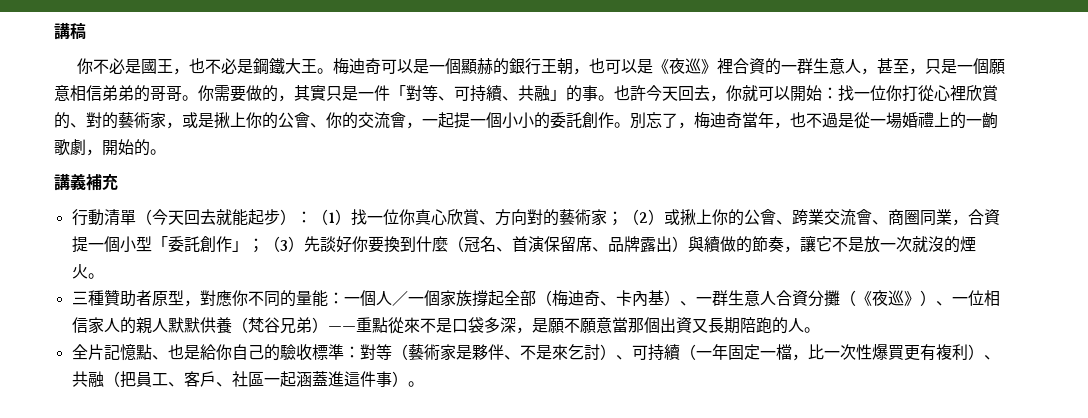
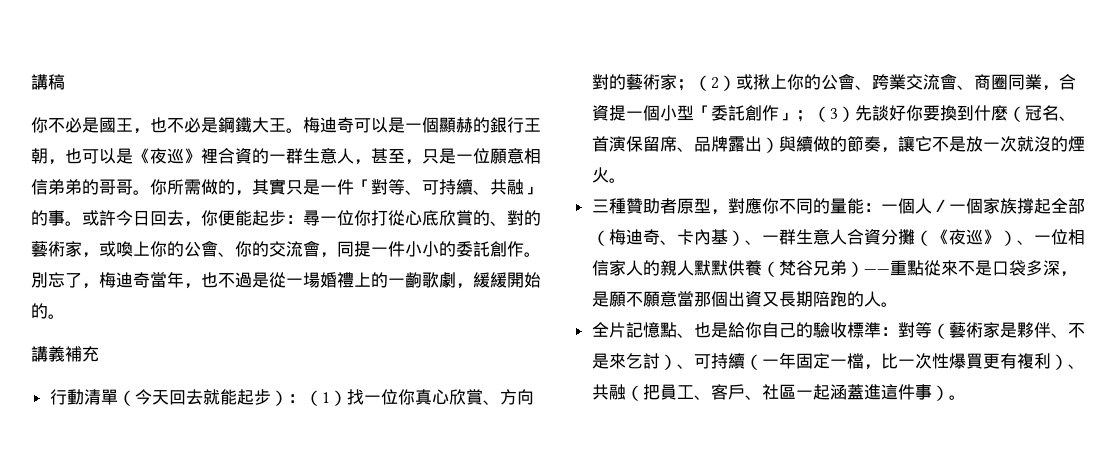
- 梅迪奇可以是一個顯赫的銀行王朝，也可以是《夜巡》裡合資的一群生意人，甚至，只是一個願意相信弟弟的哥哥。
+ 梅迪奇可以是一個顯赫的銀行王朝，也可以是《夜巡》裡合資的一群生意人，甚至，只是一位願意相信弟弟的哥哥。
- 你需要做的，其實只是一件「對等、可持續、共融」的事。
+ 你所需做的，其實只是一件「對等、可持續、共融」的事。
- 也許今天回去，你就可以開始：找一位你打從心裡欣賞的、對的藝術家，或是揪上你的公會、你的交流會，一起提一個小小的委託創作。
+ 或許今日回去，你便能起步：尋一位你打從心底欣賞的、對的藝術家，或喚上你的公會、你的交流會，同提一件小小的委託創作。
- 別忘了，梅迪奇當年，也不過是從一場婚禮上的一齣歌劇，開始的。
+ 別忘了，梅迪奇當年，也不過是從一場婚禮上的一齣歌劇，緩緩開始的。

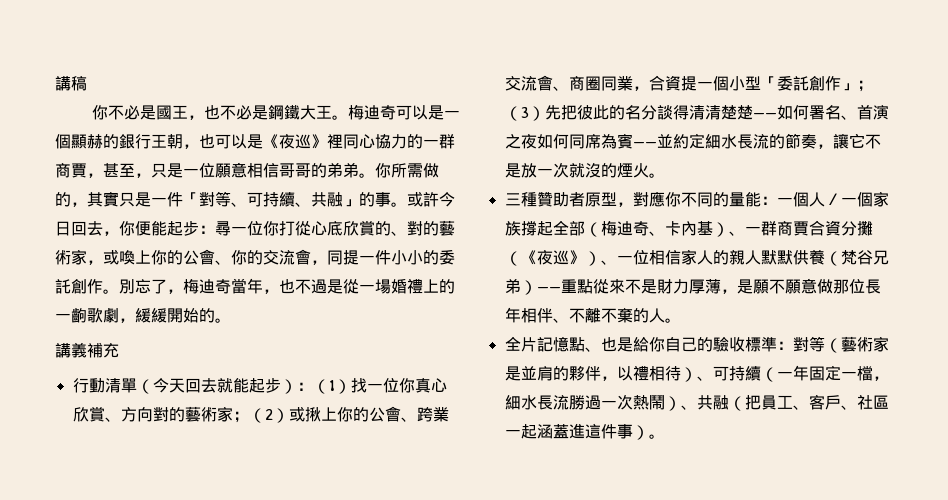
- 梅迪奇可以是一個顯赫的銀行王朝，也可以是《夜巡》裡合資的一群生意人，甚至，只是一位願意相信弟弟的哥哥。
+ 梅迪奇可以是一個顯赫的銀行王朝，也可以是《夜巡》裡同心協力的一群商賈，甚至，只是一位願意相信哥哥的弟弟。
- 行動清單（今天回去就能起步）：（1）找一位你真心欣賞、方向對的藝術家；（2）或揪上你的公會、跨業交流會、商圈同業，合資提一個小型「委託創作」；（3）先談好你要換到什麼（冠名、首演保留席、品牌露出）與續做的節奏，讓它不是放一次就沒的煙火。
+ 行動清單（今天回去就能起步）：（1）找一位你真心欣賞、方向對的藝術家；（2）或揪上你的公會、跨業交流會、商圈同業，合資提一個小型「委託創作」；（3）先把彼此的名分談得清清楚楚——如何署名、首演之夜如何同席為賓——並約定細水長流的節奏，讓它不是放一次就沒的煙火。
- 三種贊助者原型，對應你不同的量能：一個人／一個家族撐起全部（梅迪奇、卡內基）、一群生意人合資分攤（《夜巡》）、一位相信家人的親人默默供養（梵谷兄弟）——重點從來不是口袋多深，是願不願意當那個出資又長期陪跑的人。
+ 三種贊助者原型，對應你不同的量能：一個人／一個家族撐起全部（梅迪奇、卡內基）、一群商賈合資分攤（《夜巡》）、一位相信家人的親人默默供養（梵谷兄弟）——重點從來不是財力厚薄，是願不願意做那位長年相伴、不離不棄的人。
- 全片記憶點、也是給你自己的驗收標準：對等（藝術家是夥伴、不是來乞討）、可持續（一年固定一檔，比一次性爆買更有複利）、共融（把員工、客戶、社區一起涵蓋進這件事）。
+ 全片記憶點、也是給你自己的驗收標準：對等（藝術家是並肩的夥伴，以禮相待）、可持續（一年固定一檔，細水長流勝過一次熱鬧）、共融（把員工、客戶、社區一起涵蓋進這件事）。

